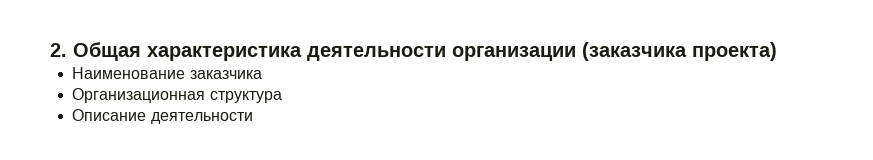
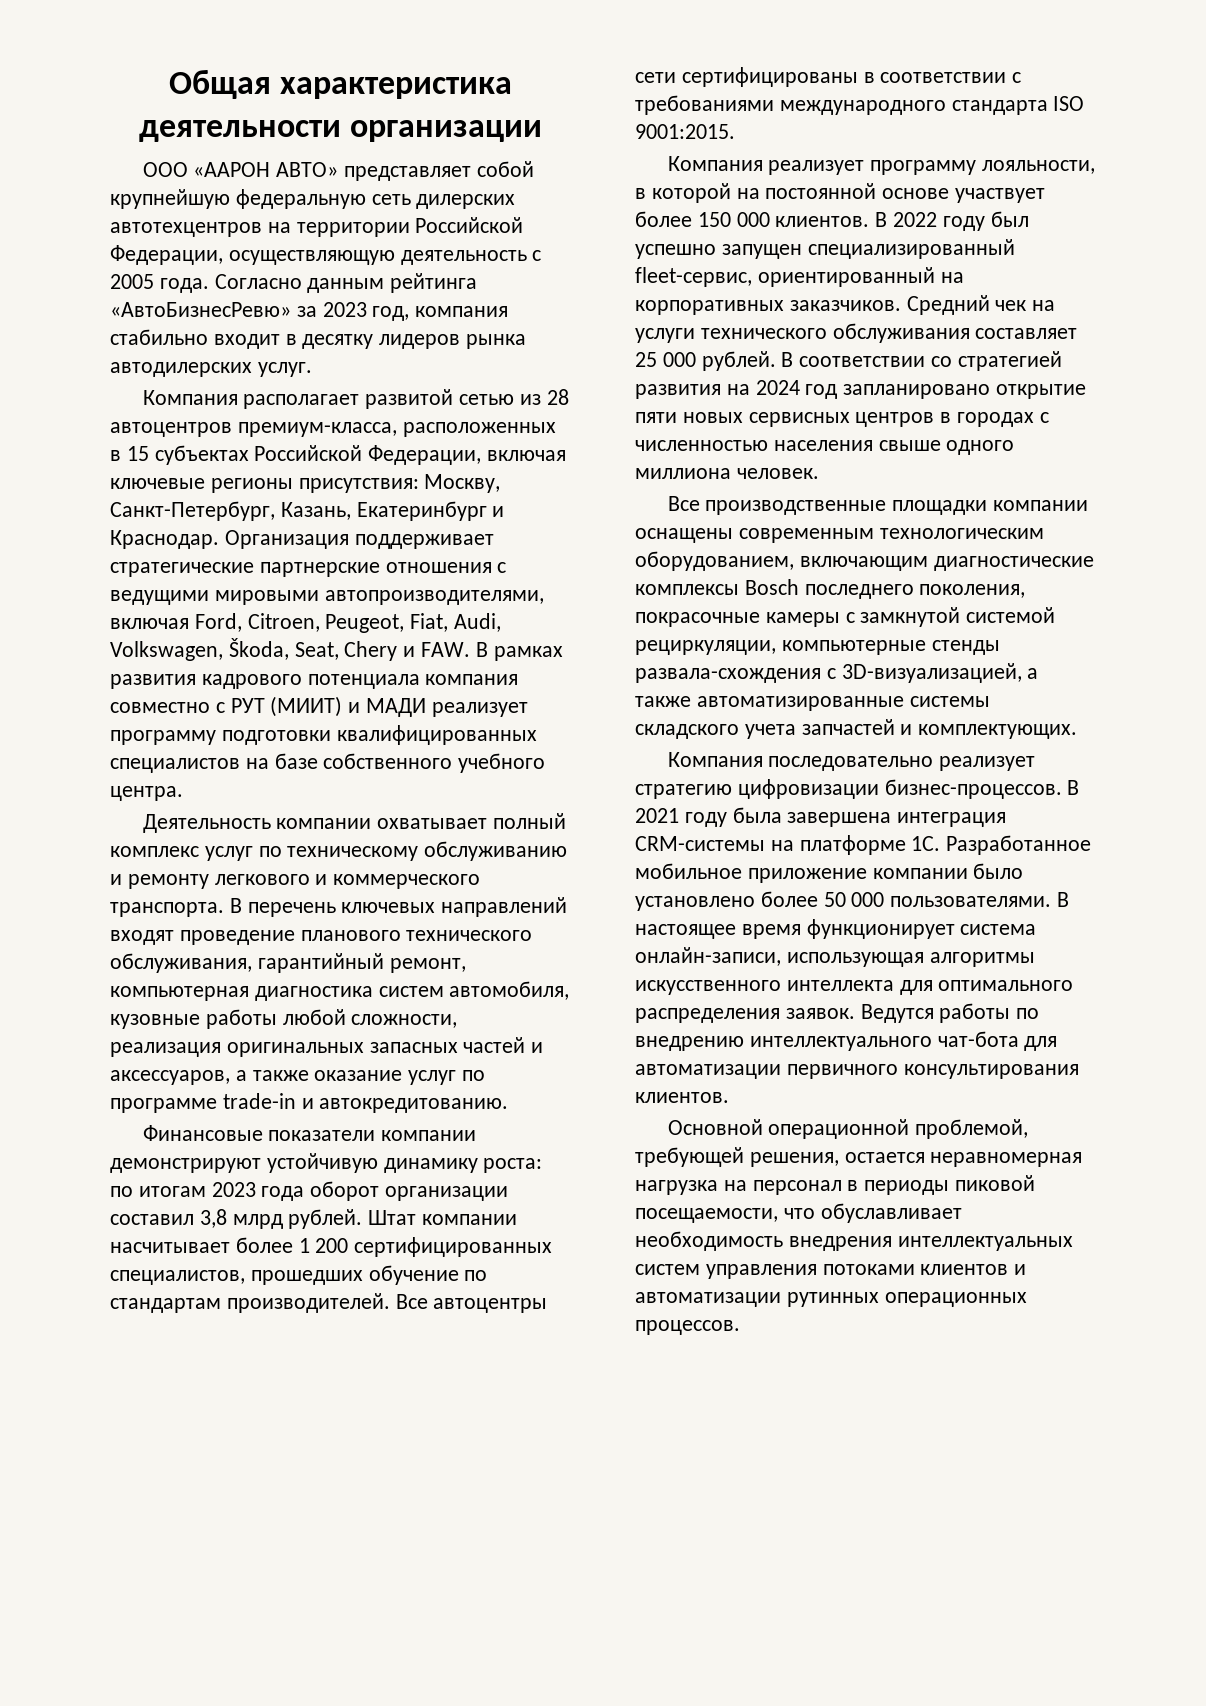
- 2. Общая характеристика деятельности организации (заказчика проекта)
- Наименование заказчика
- Организационная структура
- Описание деятельности
+ Общая характеристика деятельности организации
+ ООО «ААРОН АВТО» представляет собой крупнейшую федеральную сеть дилерских автотехцентров на территории Российской Федерации, осуществляющую деятельность с 2005 года. Согласно данным рейтинга «АвтоБизнесРевю» за 2023 год, компания стабильно входит в десятку лидеров рынка автодилерских услуг.
+ Компания располагает развитой сетью из 28 автоцентров премиум-класса, расположенных в 15 субъектах Российской Федерации, включая ключевые регионы присутствия: Москву, Санкт-Петербург, Казань, Екатеринбург и Краснодар. Организация поддерживает стратегические партнерские отношения с ведущими мировыми автопроизводителями, включая Ford, Citroen, Peugeot, Fiat, Audi, Volkswagen, Škoda, Seat, Chery и FAW. В рамках развития кадрового потенциала компания совместно с РУТ (МИИТ) и МАДИ реализует программу подготовки квалифицированных специалистов на базе собственного учебного центра.
+ Деятельность компании охватывает полный комплекс услуг по техническому обслуживанию и ремонту легкового и коммерческого транспорта. В перечень ключевых направлений входят проведение планового технического обслуживания, гарантийный ремонт, компьютерная диагностика систем автомобиля, кузовные работы любой сложности, реализация оригинальных запасных частей и аксессуаров, а также оказание услуг по программе trade-in и автокредитованию.
+ Финансовые показатели компании демонстрируют устойчивую динамику роста: по итогам 2023 года оборот организации составил 3,8 млрд рублей. Штат компании насчитывает более 1 200 сертифицированных специалистов, прошедших обучение по стандартам производителей. Все автоцентры сети сертифицированы в соответствии с требованиями международного стандарта ISO 9001:2015.
+ Компания реализует программу лояльности, в которой на постоянной основе участвует более 150 000 клиентов. В 2022 году был успешно запущен специализированный fleet-сервис, ориентированный на корпоративных заказчиков. Средний чек на услуги технического обслуживания составляет 25 000 рублей. В соответствии со стратегией развития на 2024 год запланировано открытие пяти новых сервисных центров в городах с численностью населения свыше одного миллиона человек.
+ Все производственные площадки компании оснащены современным технологическим оборудованием, включающим диагностические комплексы Bosch последнего поколения, покрасочные камеры с замкнутой системой рециркуляции, компьютерные стенды развала-схождения с 3D-визуализацией, а также автоматизированные системы складского учета запчастей и комплектующих.
+ Компания последовательно реализует стратегию цифровизации бизнес-процессов. В 2021 году была завершена интеграция CRM-системы на платформе 1С. Разработанное мобильное приложение компании было установлено более 50 000 пользователями. В настоящее время функционирует система онлайн-записи, использующая алгоритмы искусственного интеллекта для оптимального распределения заявок. Ведутся работы по внедрению интеллектуального чат-бота для автоматизации первичного консультирования клиентов.
+ Основной операционной проблемой, требующей решения, остается неравномерная нагрузка на персонал в периоды пиковой посещаемости, что обуславливает необходимость внедрения интеллектуальных систем управления потоками клиентов и автоматизации рутинных операционных процессов.

